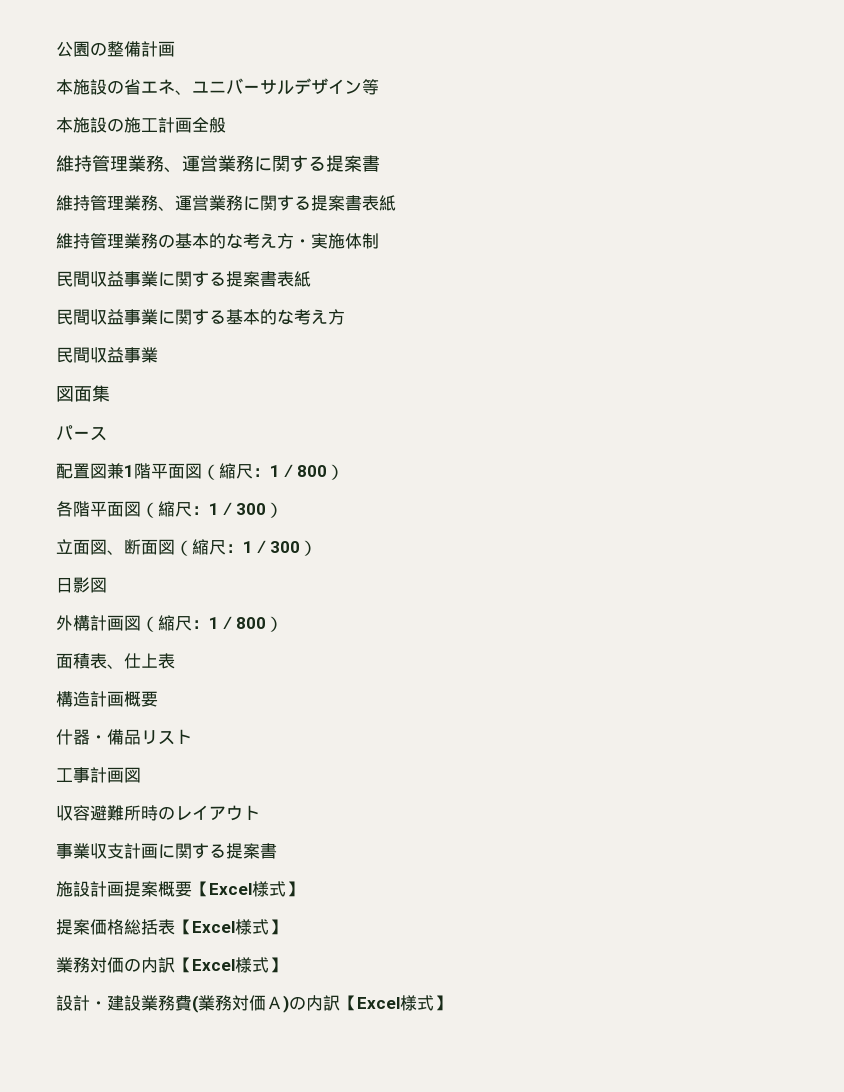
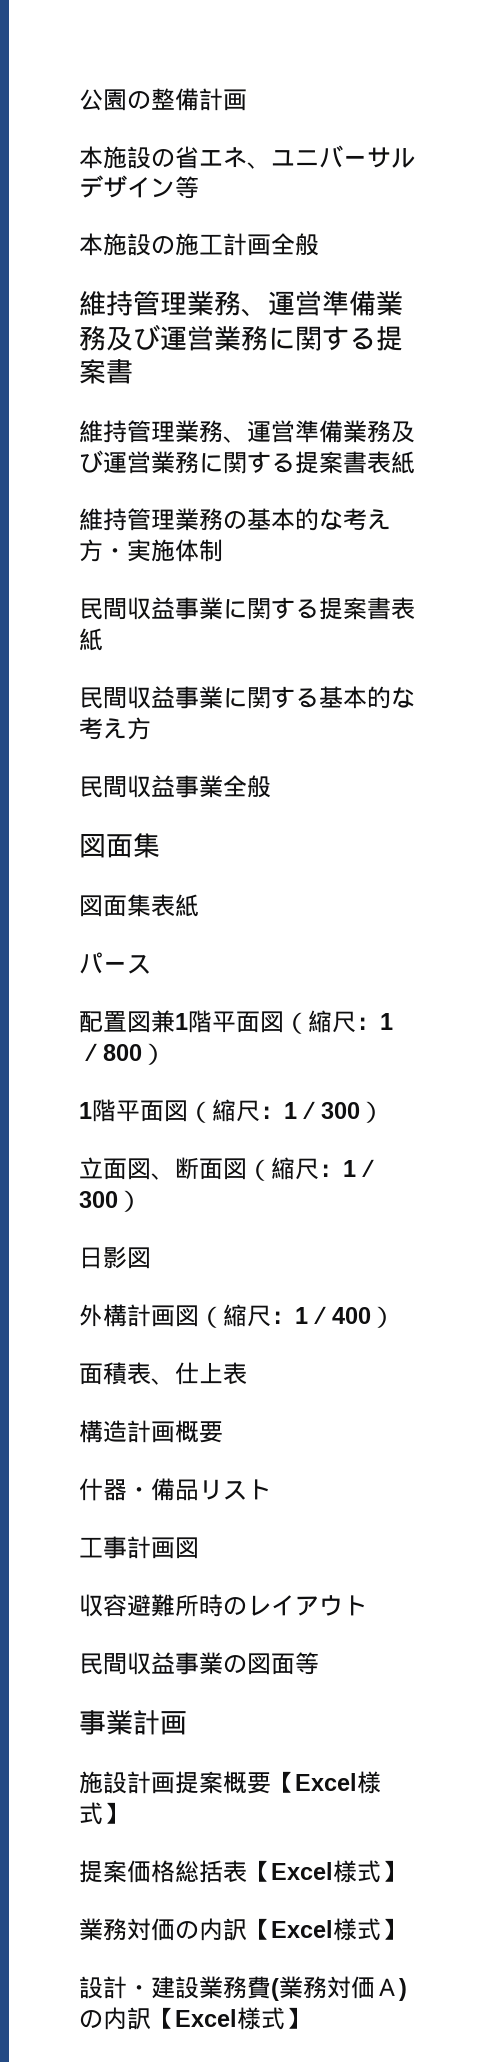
  本施設の施工計画全般
- 維持管理業務、運営業務に関する提案書
+ 維持管理業務、運営準備業務及び運営業務に関する提案書
- 維持管理業務、運営業務に関する提案書表紙
+ 維持管理業務、運営準備業務及び運営業務に関する提案書表紙
  民間収益事業に関する基本的な考え方
- 民間収益事業
+ 民間収益事業全般
  図面集
+ 図面集表紙
- 各階平面図（縮尺：1／300）
+ 1階平面図（縮尺：1／300）
- 外構計画図（縮尺：1／800）
+ 外構計画図（縮尺：1／400）
- 事業収支計画に関する提案書
+ 民間収益事業の図面等
+ 事業計画

